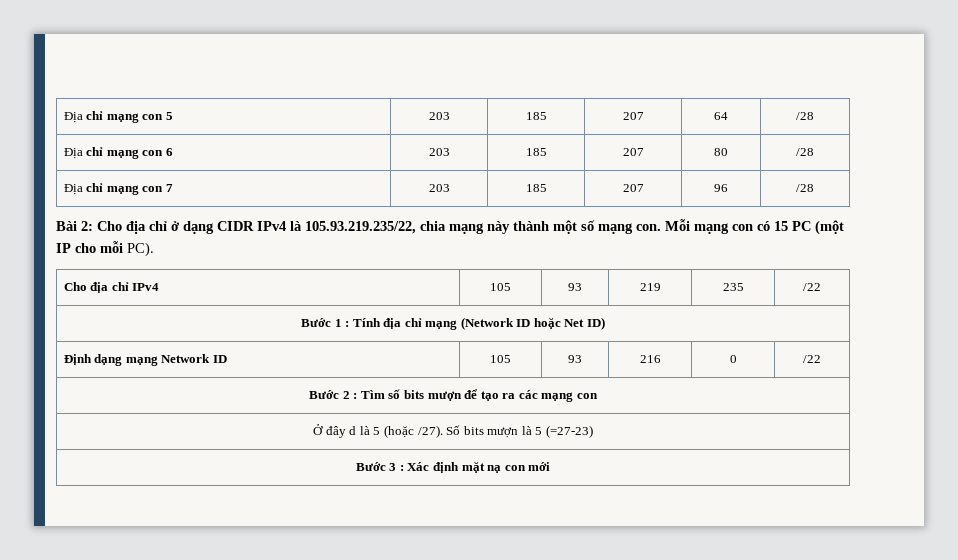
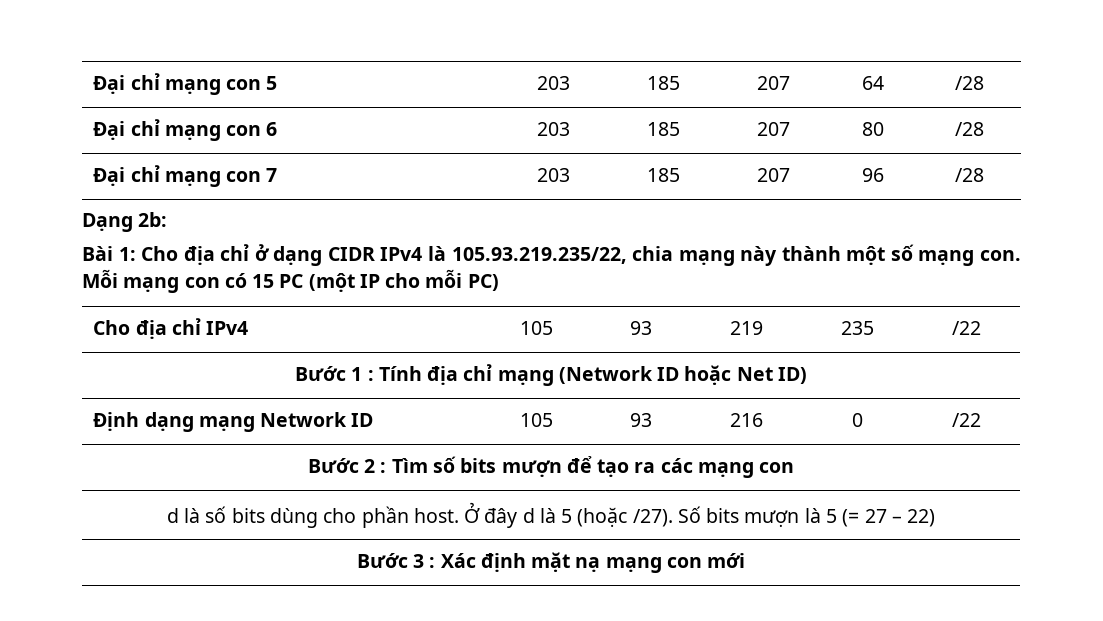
- Địa chỉ mạng con 5 | 203 | 185 | 207 | 64 | /28
+ Đại chỉ mạng con 5 | 203 | 185 | 207 | 64 | /28
- Địa chỉ mạng con 6 | 203 | 185 | 207 | 80 | /28
+ Đại chỉ mạng con 6 | 203 | 185 | 207 | 80 | /28
- Địa chỉ mạng con 7 | 203 | 185 | 207 | 96 | /28
+ Đại chỉ mạng con 7 | 203 | 185 | 207 | 96 | /28
+ Dạng 2b:
- Bài 2: Cho địa chỉ ở dạng CIDR IPv4 là 105.93.219.235/22, chia mạng này thành một số mạng con.
+ Bài 1: Cho địa chỉ ở dạng CIDR IPv4 là 105.93.219.235/22, chia mạng này thành một số mạng con.
- Mỗi mạng con có 15 PC (một IP cho mỗi PC).
+ Mỗi mạng con có 15 PC (một IP cho mỗi PC)
- Ở đây d là 5 (hoặc /27). Số bits mượn là 5 (=27-23)
+ d là số bits dùng cho phần host. Ở đây d là 5 (hoặc /27). Số bits mượn là 5 (= 27 – 22)
- Bước 3 : Xác định mặt nạ con mới
+ Bước 3 : Xác định mặt nạ mạng con mới

